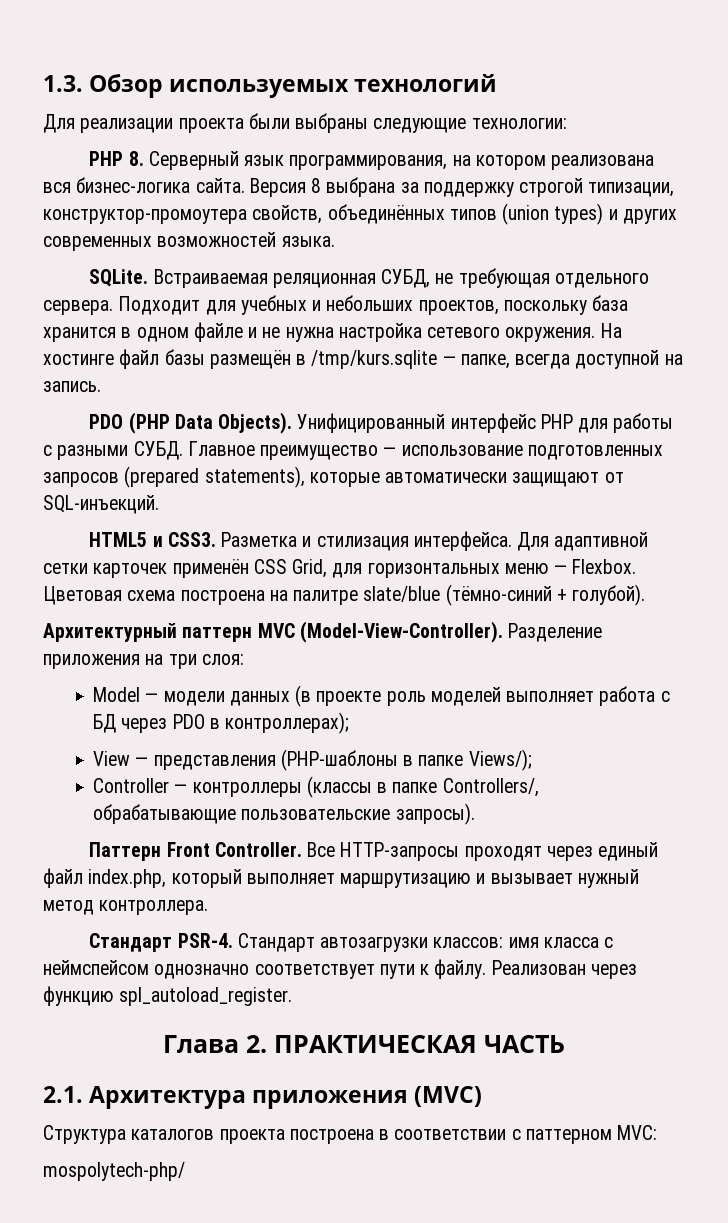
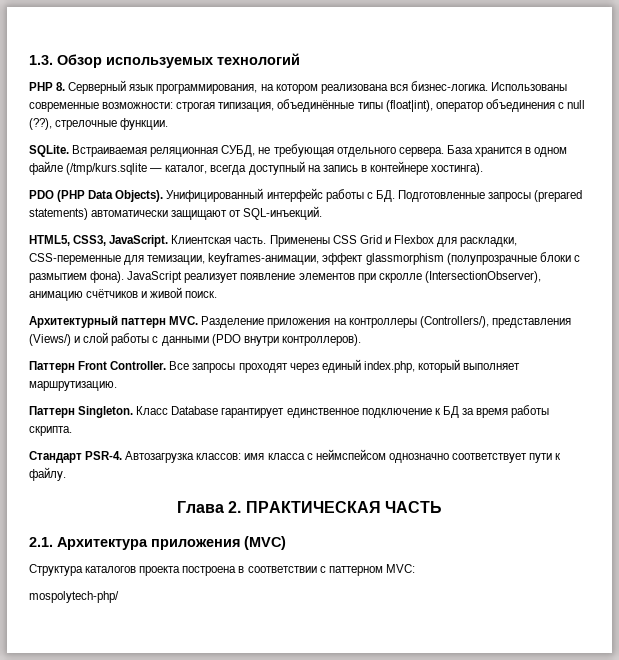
- Для реализации проекта были выбраны следующие технологии:
- PHP 8. Серверный язык программирования, на котором реализована вся бизнес-логика сайта. Версия 8 выбрана за поддержку строгой типизации, конструктор-промоутера свойств, объединённых типов (union types) и других современных возможностей языка.
+ PHP 8. Серверный язык программирования, на котором реализована вся бизнес-логика. Использованы современные возможности: строгая типизация, объединённые типы (float|int), оператор объединения с null (??), стрелочные функции.
- Подходит для учебных и небольших проектов, поскольку база хранится в одном файле и не нужна настройка сетевого окружения. На хостинге файл базы размещён в /tmp/kurs.sqlite — папке, всегда доступной на запись.
+ База хранится в одном файле (/tmp/kurs.sqlite — каталог, всегда доступный на запись в контейнере хостинга).
- Унифицированный интерфейс PHP для работы с разными СУБД. Главное преимущество — использование подготовленных запросов (prepared statements), которые автоматически защищают от SQL-инъекций.
- HTML5 и CSS3. Разметка и стилизация интерфейса. Для адаптивной сетки карточек применён CSS Grid, для горизонтальных меню — Flexbox. Цветовая схема построена на палитре slate/blue (тёмно-синий + голубой).
+ Унифицированный интерфейс работы с БД. Подготовленные запросы (prepared statements) автоматически защищают от SQL-инъекций.
+ HTML5, CSS3, JavaScript. Клиентская часть. Применены CSS Grid и Flexbox для раскладки, CSS-переменные для темизации, keyframes-анимации, эффект glassmorphism (полупрозрачные блоки с размытием фона). JavaScript реализует появление элементов при скролле (IntersectionObserver), анимацию счётчиков и живой поиск.
- Архитектурный паттерн MVC (Model-View-Controller). Разделение приложения на три слоя:
- Model — модели данных (в проекте роль моделей выполняет работа с БД через PDO в контроллерах);
- View — представления (PHP-шаблоны в папке Views/);
- Controller — контроллеры (классы в папке Controllers/, обрабатывающие пользовательские запросы).
+ Архитектурный паттерн MVC. Разделение приложения на контроллеры (Controllers/), представления (Views/) и слой работы с данными (PDO внутри контроллеров).
- Все HTTP-запросы проходят через единый файл index.php, который выполняет маршрутизацию и вызывает нужный метод контроллера.
+ Все запросы проходят через единый index.php, который выполняет маршрутизацию.
+ Паттерн Singleton. Класс Database гарантирует единственное подключение к БД за время работы скрипта.
- Стандарт автозагрузки классов: имя класса с неймспейсом однозначно соответствует пути к файлу. Реализован через функцию spl_autoload_register.
+ Автозагрузка классов: имя класса с неймспейсом однозначно соответствует пути к файлу.

